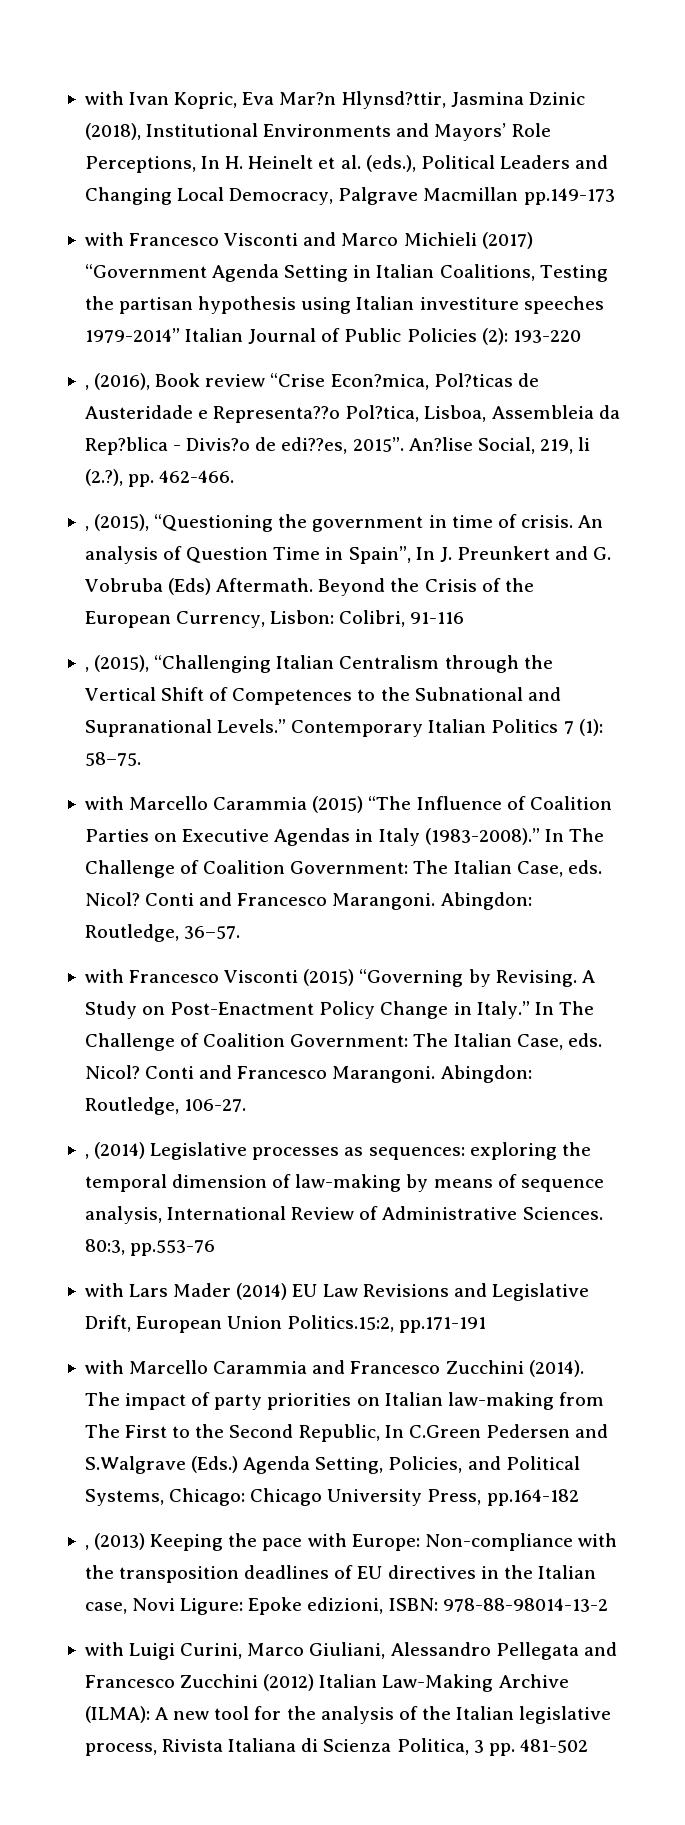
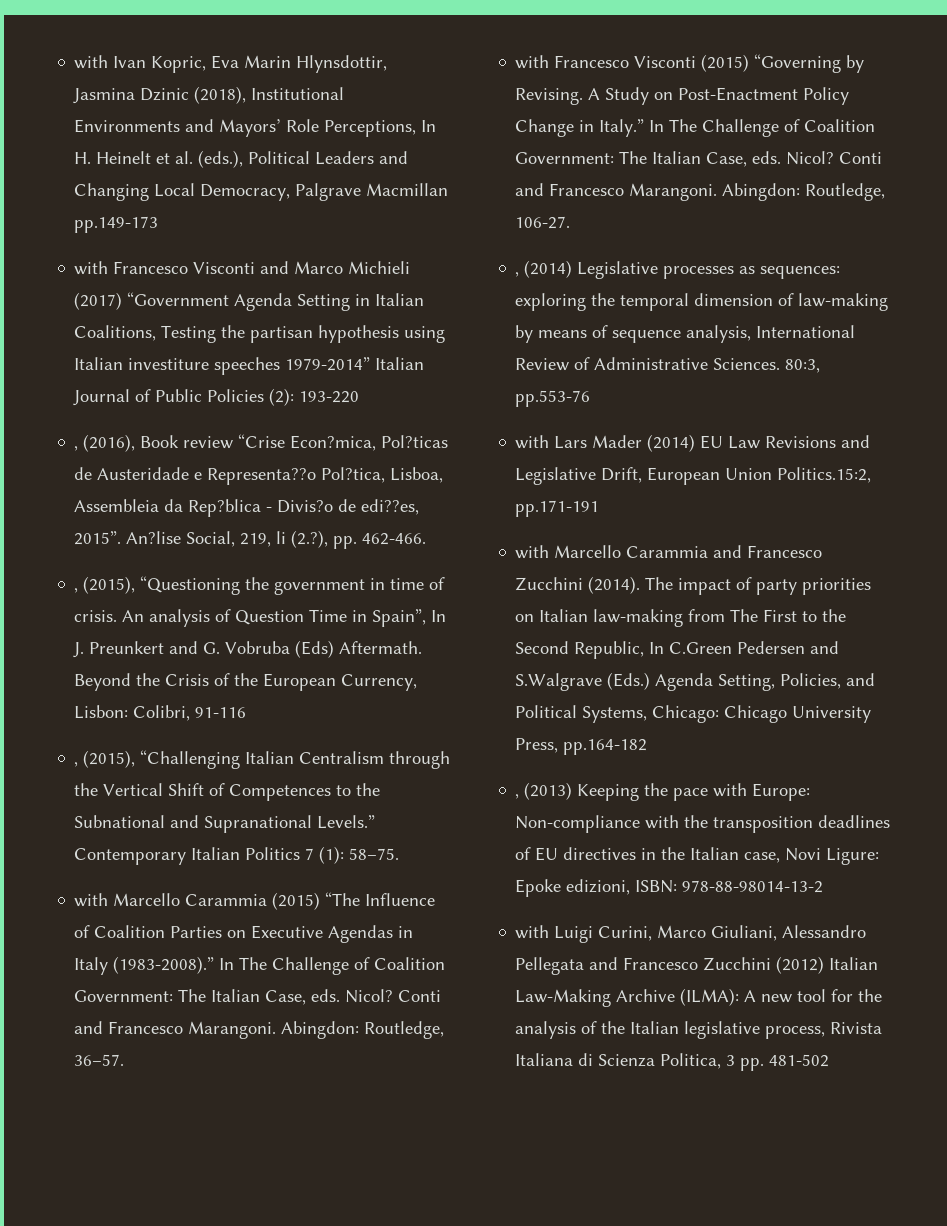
- with Ivan Kopric, Eva Mar?n Hlynsd?ttir, Jasmina Dzinic (2018), Institutional Environments and Mayors’ Role Perceptions, In H. Heinelt et al. (eds.), Political Leaders and Changing Local Democracy, Palgrave Macmillan pp.149-173
+ with Ivan Kopric, Eva Marin Hlynsdottir, Jasmina Dzinic (2018), Institutional Environments and Mayors’ Role Perceptions, In H. Heinelt et al. (eds.), Political Leaders and Changing Local Democracy, Palgrave Macmillan pp.149-173

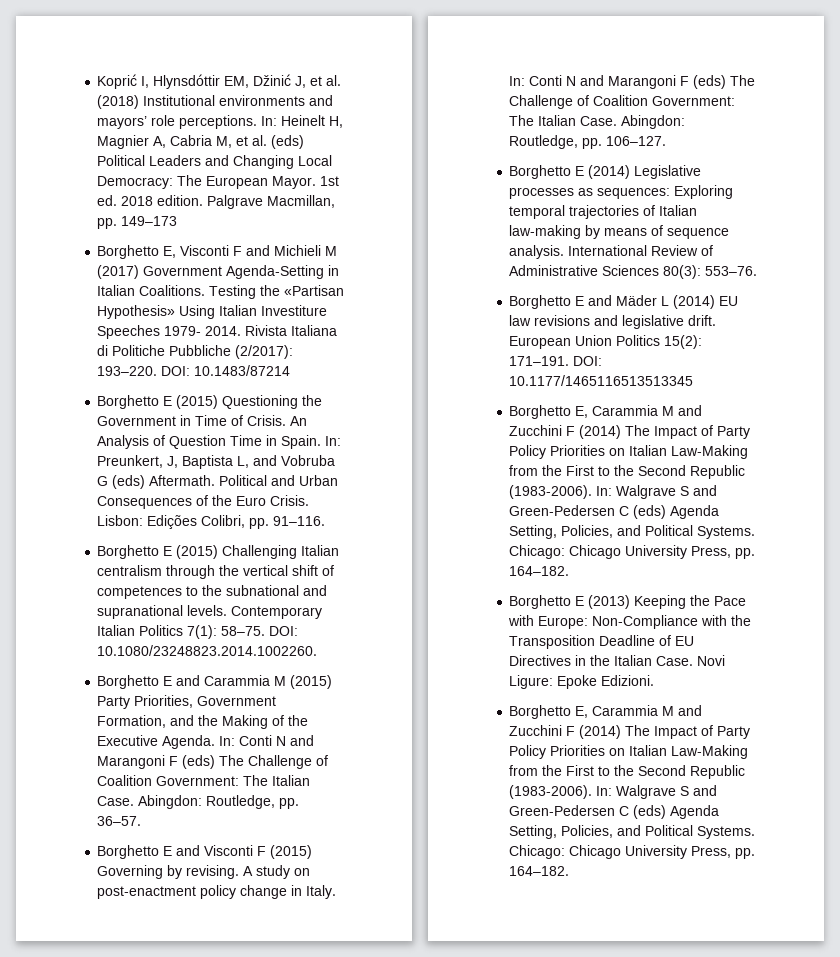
- with Ivan Kopric, Eva Marin Hlynsdottir, Jasmina Dzinic (2018), Institutional Environments and Mayors’ Role Perceptions, In H. Heinelt et al. (eds.), Political Leaders and Changing Local Democracy, Palgrave Macmillan pp.149-173
- with Francesco Visconti and Marco Michieli (2017) “Government Agenda Setting in Italian Coalitions, Testing the partisan hypothesis using Italian investiture speeches 1979-2014” Italian Journal of Public Policies (2): 193-220
- , (2016), Book review “Crise Econ?mica, Pol?ticas de Austeridade e Representa??o Pol?tica, Lisboa, Assembleia da Rep?blica - Divis?o de edi??es, 2015”. An?lise Social, 219, li (2.?), pp. 462-466.
- , (2015), “Questioning the government in time of crisis. An analysis of Question Time in Spain”, In J. Preunkert and G. Vobruba (Eds) Aftermath. Beyond the Crisis of the European Currency, Lisbon: Colibri, 91-116
- , (2015), “Challenging Italian Centralism through the Vertical Shift of Competences to the Subnational and Supranational Levels.”
+ Koprić I, Hlynsdóttir EM, Džinić J, et al. (2018) Institutional environments and mayors’ role perceptions. In: Heinelt H, Magnier A, Cabria M, et al. (eds) Political Leaders and Changing Local Democracy: The European Mayor. 1st ed. 2018 edition. Palgrave Macmillan, pp. 149–173
+ Borghetto E, Visconti F and Michieli M (2017) Government Agenda-Setting in Italian Coalitions. Testing the «Partisan Hypothesis» Using Italian Investiture Speeches 1979- 2014. Rivista Italiana di Politiche Pubbliche (2/2017): 193–220. DOI: 10.1483/87214
+ Borghetto E (2015) Questioning the Government in Time of Crisis. An Analysis of Question Time in Spain. In: Preunkert, J, Baptista L, and Vobruba G (eds) Aftermath. Political and Urban Consequences of the Euro Crisis. Lisbon: Edições Colibri, pp. 91–116.
+ Borghetto E (2015) Challenging Italian centralism through the vertical shift of competences to the subnational and supranational levels.
- Contemporary Italian Politics 7 (1): 58–75.
- with Marcello Carammia (2015) “The Influence of Coalition Parties on Executive Agendas in Italy (1983-2008).” In The Challenge of Coalition Government: The Italian Case, eds. Nicol? Conti and Francesco Marangoni. Abingdon: Routledge, 36–57.
+ Contemporary Italian Politics 7(1): 58–75. DOI: 10.1080/23248823.2014.1002260.
+ Borghetto E and Carammia M (2015) Party Priorities, Government Formation, and the Making of the Executive Agenda. In: Conti N and Marangoni F (eds) The Challenge of Coalition Government: The Italian Case. Abingdon: Routledge, pp. 36–57.
- with Francesco Visconti (2015) “Governing by Revising. A Study on Post-Enactment Policy Change in Italy.” In The Challenge of Coalition Government: The Italian Case, eds. Nicol? Conti and Francesco Marangoni. Abingdon: Routledge, 106-27.
- , (2014) Legislative processes as sequences: exploring the temporal dimension of law-making by means of sequence analysis, International Review of Administrative Sciences. 80:3, pp.553-76
- with Lars Mader (2014) EU Law Revisions and Legislative Drift, European Union Politics.15:2, pp.171-191
- with Marcello Carammia and Francesco Zucchini (2014). The impact of party priorities on Italian law-making from The First to the Second Republic, In C.Green Pedersen and S.Walgrave (Eds.) Agenda Setting, Policies, and Political Systems, Chicago: Chicago University Press, pp.164-182
- , (2013) Keeping the pace with Europe: Non-compliance with the transposition deadlines of EU directives in the Italian case, Novi Ligure: Epoke edizioni, ISBN: 978-88-98014-13-2
- with Luigi Curini, Marco Giuliani, Alessandro Pellegata and Francesco Zucchini (2012) Italian Law-Making Archive (ILMA): A new tool for the analysis of the Italian legislative process, Rivista Italiana di Scienza Politica, 3 pp. 481-502
+ Borghetto E and Visconti F (2015) Governing by revising. A study on post-enactment policy change in Italy. In: Conti N and Marangoni F (eds) The Challenge of Coalition Government: The Italian Case. Abingdon: Routledge, pp. 106–127.
+ Borghetto E (2014) Legislative processes as sequences: Exploring temporal trajectories of Italian law-making by means of sequence analysis. International Review of Administrative Sciences 80(3): 553–76.
+ Borghetto E and Mäder L (2014) EU law revisions and legislative drift. European Union Politics 15(2): 171–191. DOI: 10.1177/1465116513513345
+ Borghetto E, Carammia M and Zucchini F (2014) The Impact of Party Policy Priorities on Italian Law-Making from the First to the Second Republic (1983-2006). In: Walgrave S and Green-Pedersen C (eds) Agenda Setting, Policies, and Political Systems. Chicago: Chicago University Press, pp. 164–182.
+ Borghetto E (2013) Keeping the Pace with Europe: Non-Compliance with the Transposition Deadline of EU Directives in the Italian Case. Novi Ligure: Epoke Edizioni.
+ Borghetto E, Carammia M and Zucchini F (2014) The Impact of Party Policy Priorities on Italian Law-Making from the First to the Second Republic (1983-2006). In: Walgrave S and Green-Pedersen C (eds) Agenda Setting, Policies, and Political Systems. Chicago: Chicago University Press, pp. 164–182.

